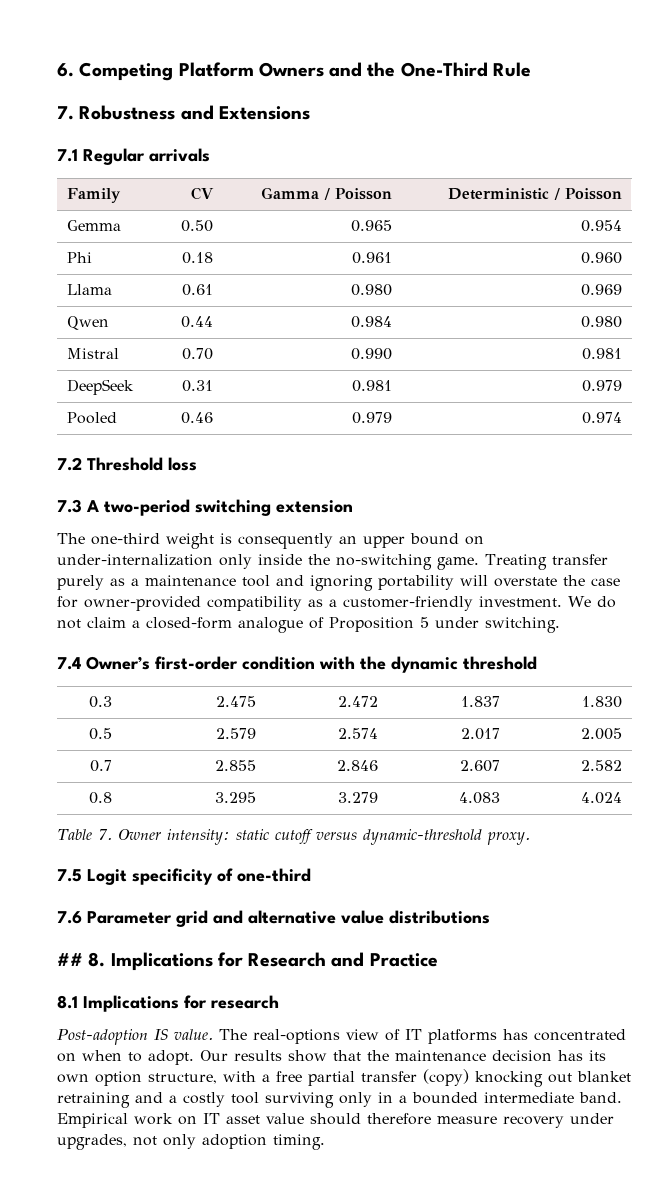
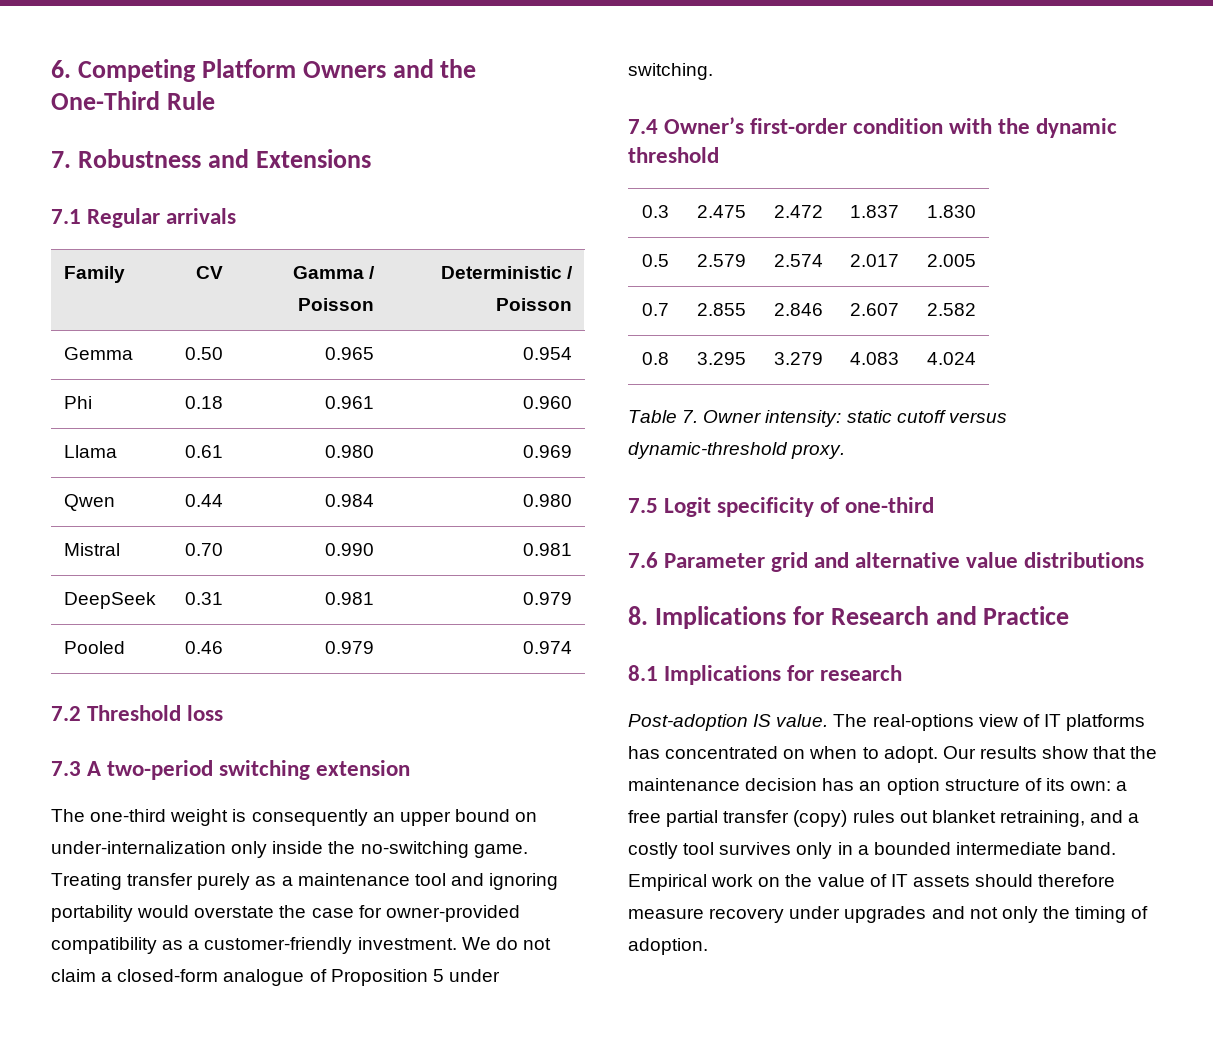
- Treating transfer purely as a maintenance tool and ignoring portability will overstate the case for owner-provided compatibility as a customer-friendly investment.
+ Treating transfer purely as a maintenance tool and ignoring portability would overstate the case for owner-provided compatibility as a customer-friendly investment.
- ## 8. Implications for Research and Practice
+ 8. Implications for Research and Practice
- Our results show that the maintenance decision has its own option structure, with a free partial transfer (copy) knocking out blanket retraining and a costly tool surviving only in a bounded intermediate band.
+ Our results show that the maintenance decision has an option structure of its own: a free partial transfer (copy) rules out blanket retraining, and a costly tool survives only in a bounded intermediate band.
- Empirical work on IT asset value should therefore measure recovery under upgrades, not only adoption timing.
+ Empirical work on the value of IT assets should therefore measure recovery under upgrades and not only the timing of adoption.

